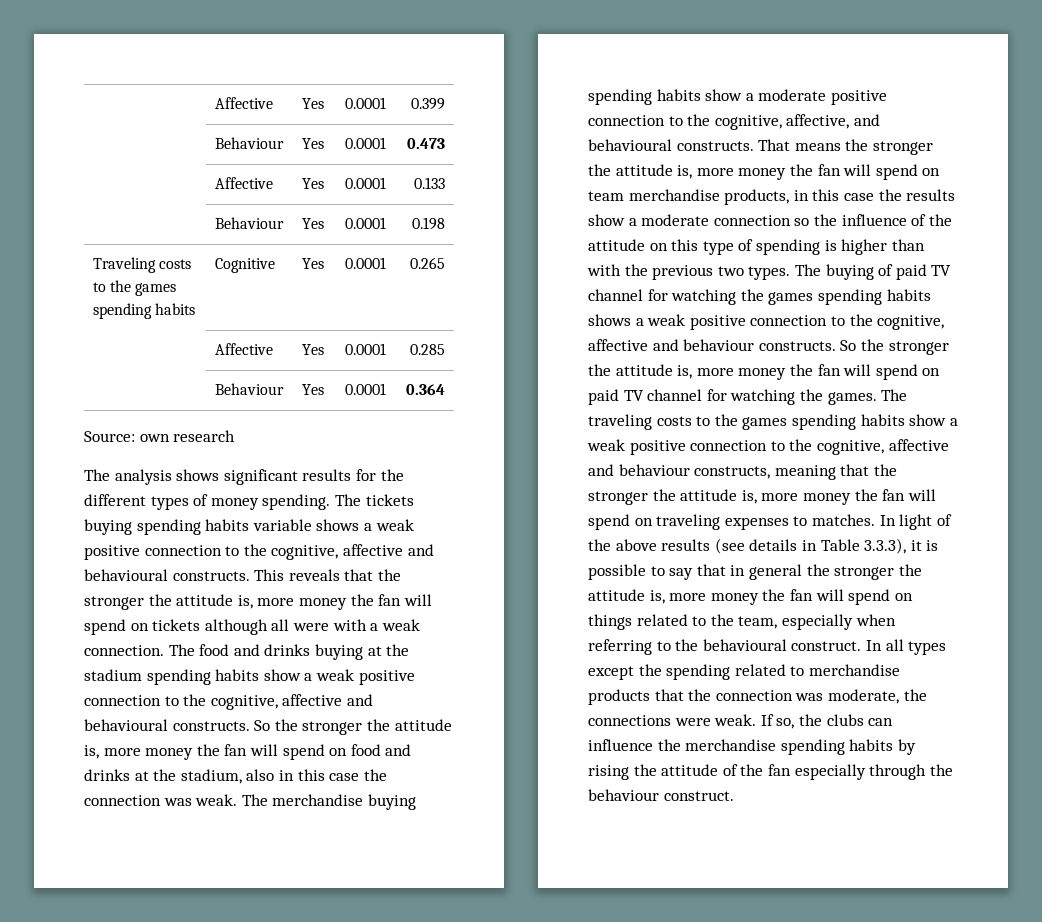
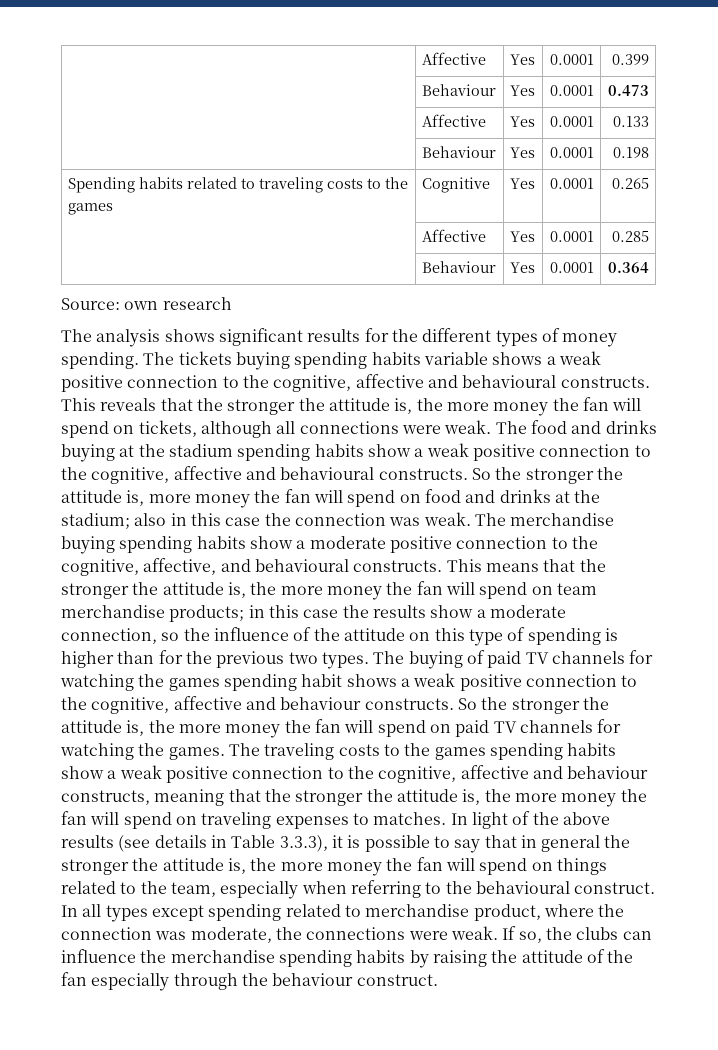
- Traveling costs to the games spending habits | Cognitive | Yes | 0.0001 | 0.265
+ Spending habits related to traveling costs to the games | Cognitive | Yes | 0.0001 | 0.265
- This reveals that the stronger the attitude is, more money the fan will spend on tickets although all were with a weak connection.
+ This reveals that the stronger the attitude is, the more money the fan will spend on tickets, although all connections were weak.
- So the stronger the attitude is, more money the fan will spend on food and drinks at the stadium, also in this case the connection was weak.
+ So the stronger the attitude is, more money the fan will spend on food and drinks at the stadium; also in this case the connection was weak.
- That means the stronger the attitude is, more money the fan will spend on team merchandise products, in this case the results show a moderate connection so the influence of the attitude on this type of spending is higher than with the previous two types.
+ This means that the stronger the attitude is, the more money the fan will spend on team merchandise products; in this case the results show a moderate connection, so the influence of the attitude on this type of spending is higher than for the previous two types.
- The buying of paid TV channel for watching the games spending habits shows a weak positive connection to the cognitive, affective and behaviour constructs.
+ The buying of paid TV channels for watching the games spending habit shows a weak positive connection to the cognitive, affective and behaviour constructs.
- So the stronger the attitude is, more money the fan will spend on paid TV channel for watching the games.
+ So the stronger the attitude is, the more money the fan will spend on paid TV channels for watching the games.
- The traveling costs to the games spending habits show a weak positive connection to the cognitive, affective and behaviour constructs, meaning that the stronger the attitude is, more money the fan will spend on traveling expenses to matches.
+ The traveling costs to the games spending habits show a weak positive connection to the cognitive, affective and behaviour constructs, meaning that the stronger the attitude is, the more money the fan will spend on traveling expenses to matches.
- In light of the above results (see details in Table 3.3.3), it is possible to say that in general the stronger the attitude is, more money the fan will spend on things related to the team, especially when referring to the behavioural construct.
+ In light of the above results (see details in Table 3.3.3), it is possible to say that in general the stronger the attitude is, the more money the fan will spend on things related to the team, especially when referring to the behavioural construct.
- In all types except the spending related to merchandise products that the connection was moderate, the connections were weak.
+ In all types except spending related to merchandise product, where the connection was moderate, the connections were weak.
- If so, the clubs can influence the merchandise spending habits by rising the attitude of the fan especially through the behaviour construct.
+ If so, the clubs can influence the merchandise spending habits by raising the attitude of the fan especially through the behaviour construct.

